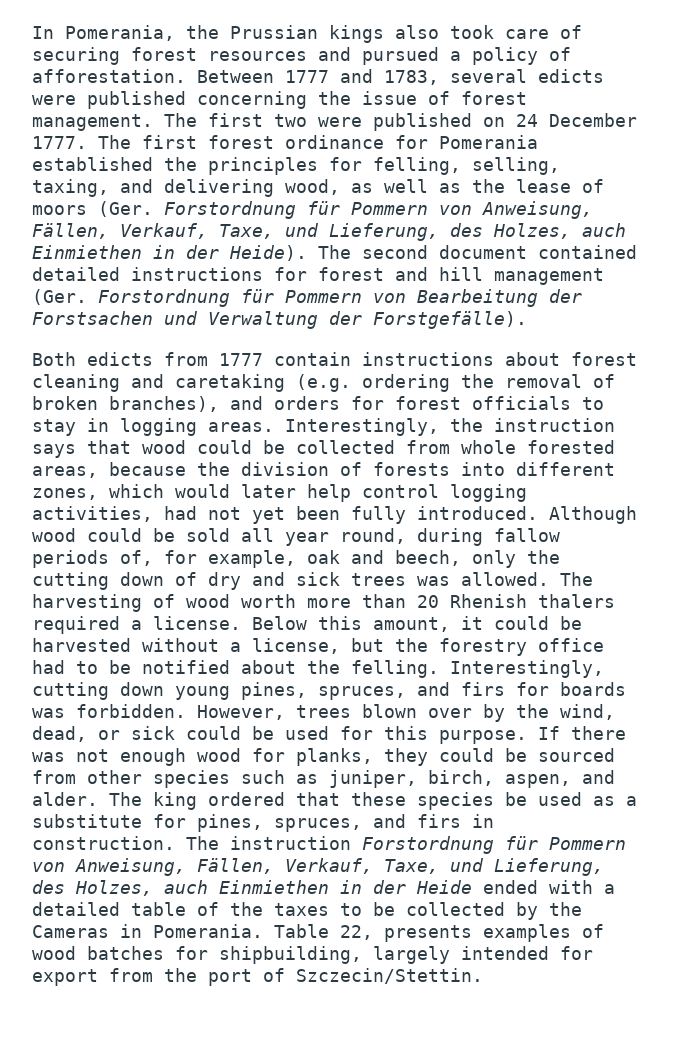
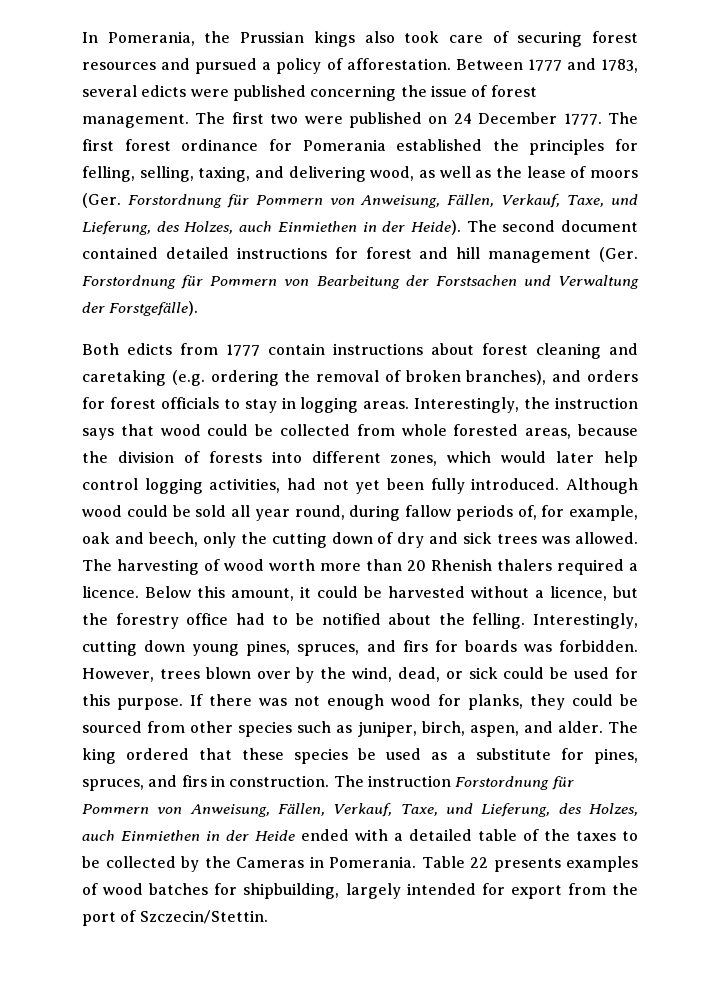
- The harvesting of wood worth more than 20 Rhenish thalers required a license.
+ The harvesting of wood worth more than 20 Rhenish thalers required a licence.
- Below this amount, it could be harvested without a license, but the forestry office had to be notified about the felling.
+ Below this amount, it could be harvested without a licence, but the forestry office had to be notified about the felling.
- Table 22, presents examples of wood batches for shipbuilding, largely intended for export from the port of Szczecin/Stettin.
+ Table 22 presents examples of wood batches for shipbuilding, largely intended for export from the port of Szczecin/Stettin.

